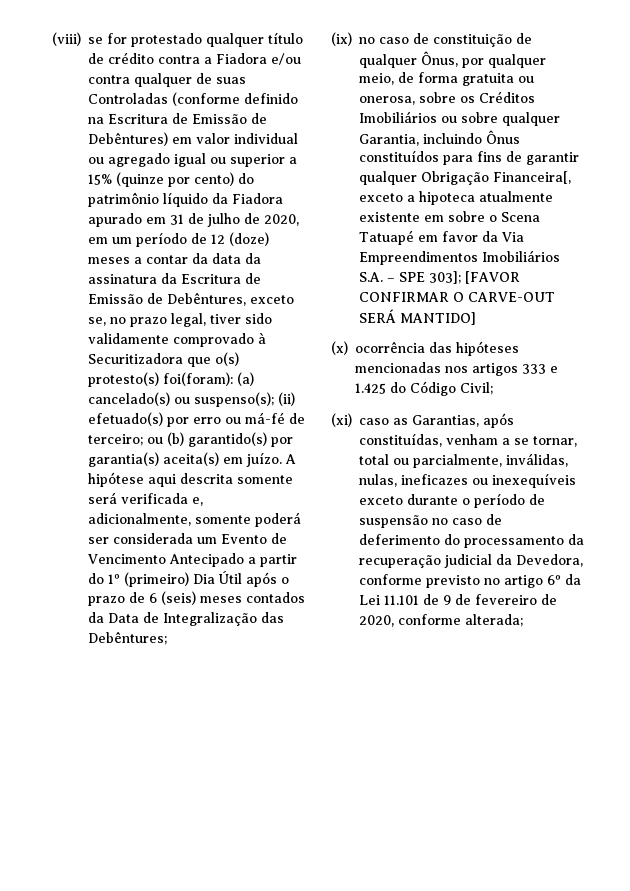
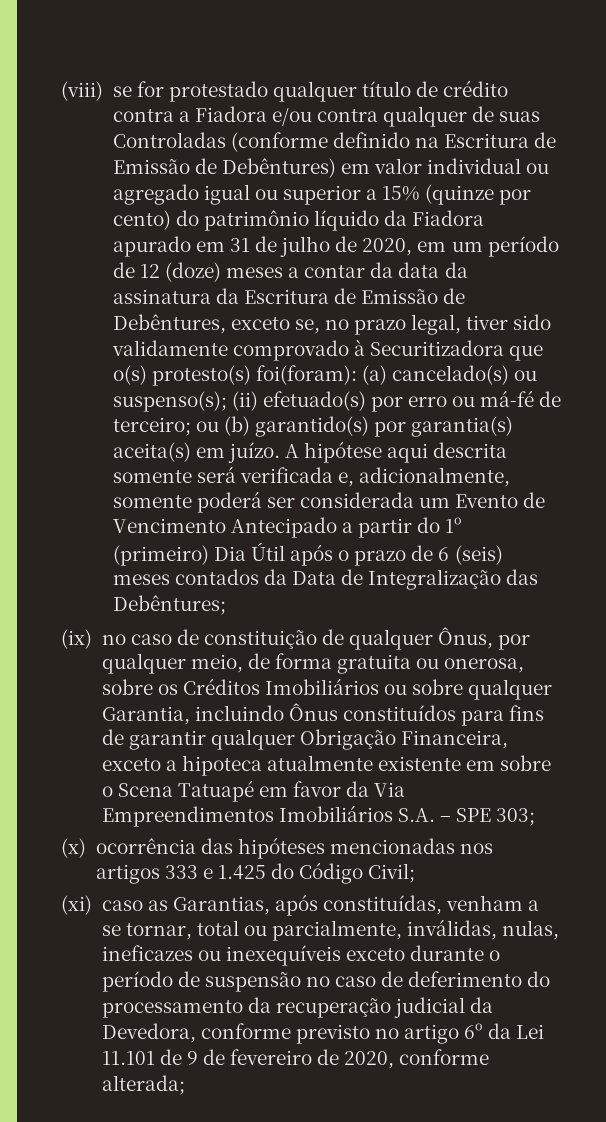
- (ix) no caso de constituição de qualquer Ônus, por qualquer meio, de forma gratuita ou onerosa, sobre os Créditos Imobiliários ou sobre qualquer Garantia, incluindo Ônus constituídos para fins de garantir qualquer Obrigação Financeira[, exceto a hipoteca atualmente existente em sobre o Scena Tatuapé em favor da Via Empreendimentos Imobiliários S.A. – SPE 303]; [FAVOR CONFIRMAR O CARVE-OUT SERÁ MANTIDO]
+ (ix) no caso de constituição de qualquer Ônus, por qualquer meio, de forma gratuita ou onerosa, sobre os Créditos Imobiliários ou sobre qualquer Garantia, incluindo Ônus constituídos para fins de garantir qualquer Obrigação Financeira, exceto a hipoteca atualmente existente em sobre o Scena Tatuapé em favor da Via Empreendimentos Imobiliários S.A. – SPE 303;

